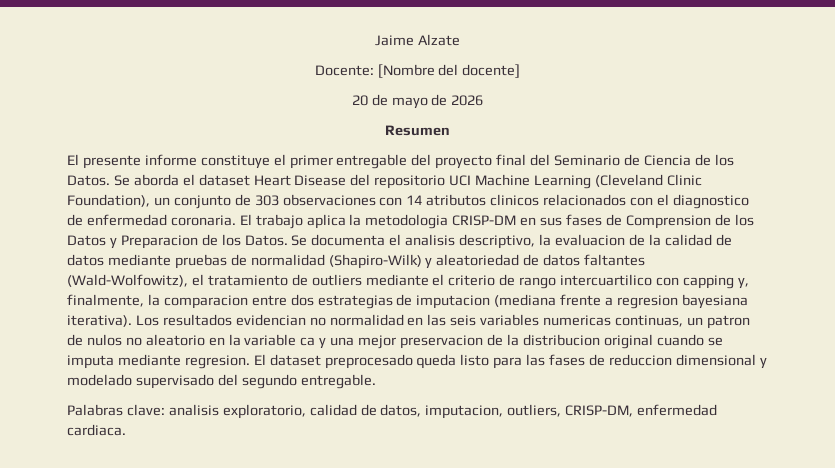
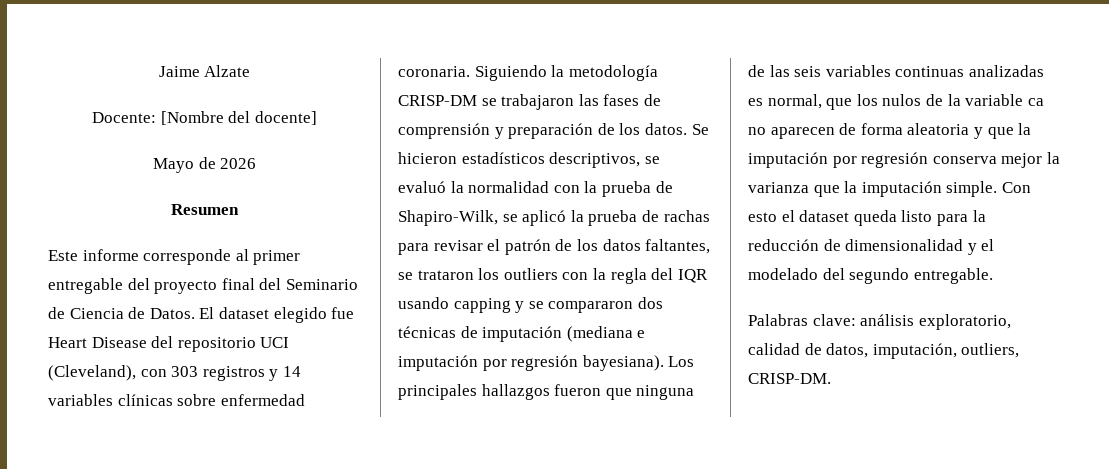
- 20 de mayo de 2026
+ Mayo de 2026
- El presente informe constituye el primer entregable del proyecto final del Seminario de Ciencia de los Datos. Se aborda el dataset Heart Disease del repositorio UCI Machine Learning (Cleveland Clinic Foundation), un conjunto de 303 observaciones con 14 atributos clinicos relacionados con el diagnostico de enfermedad coronaria. El trabajo aplica la metodologia CRISP-DM en sus fases de Comprension de los Datos y Preparacion de los Datos. Se documenta el analisis descriptivo, la evaluacion de la calidad de datos mediante pruebas de normalidad (Shapiro-Wilk) y aleatoriedad de datos faltantes (Wald-Wolfowitz), el tratamiento de outliers mediante el criterio de rango intercuartilico con capping y, finalmente, la comparacion entre dos estrategias de imputacion (mediana frente a regresion bayesiana iterativa). Los resultados evidencian no normalidad en las seis variables numericas continuas, un patron de nulos no aleatorio en la variable ca y una mejor preservacion de la distribucion original cuando se imputa mediante regresion. El dataset preprocesado queda listo para las fases de reduccion dimensional y modelado supervisado del segundo entregable.
+ Este informe corresponde al primer entregable del proyecto final del Seminario de Ciencia de Datos. El dataset elegido fue Heart Disease del repositorio UCI (Cleveland), con 303 registros y 14 variables clínicas sobre enfermedad coronaria. Siguiendo la metodología CRISP-DM se trabajaron las fases de comprensión y preparación de los datos. Se hicieron estadísticos descriptivos, se evaluó la normalidad con la prueba de Shapiro-Wilk, se aplicó la prueba de rachas para revisar el patrón de los datos faltantes, se trataron los outliers con la regla del IQR usando capping y se compararon dos técnicas de imputación (mediana e imputación por regresión bayesiana). Los principales hallazgos fueron que ninguna de las seis variables continuas analizadas es normal, que los nulos de la variable ca no aparecen de forma aleatoria y que la imputación por regresión conserva mejor la varianza que la imputación simple. Con esto el dataset queda listo para la reducción de dimensionalidad y el modelado del segundo entregable.
- Palabras clave: analisis exploratorio, calidad de datos, imputacion, outliers, CRISP-DM, enfermedad cardiaca.
+ Palabras clave: análisis exploratorio, calidad de datos, imputación, outliers, CRISP-DM.

